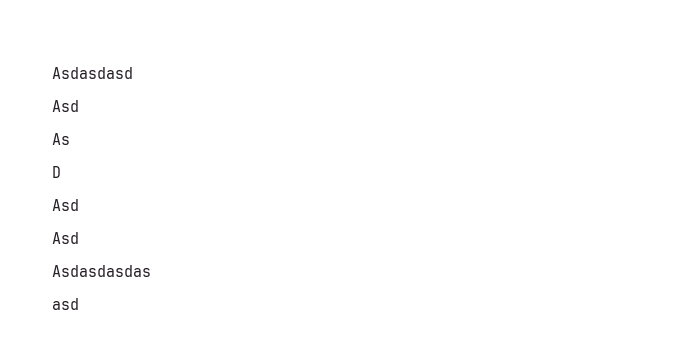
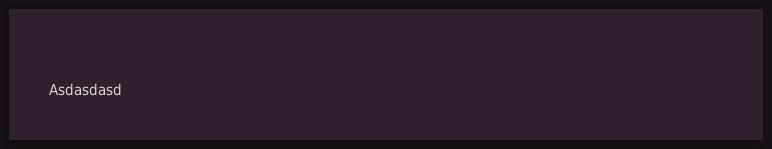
  Asdasdasd
- Asd
- As
- D
- Asd
- Asd
- Asdasdasdas
- asd

